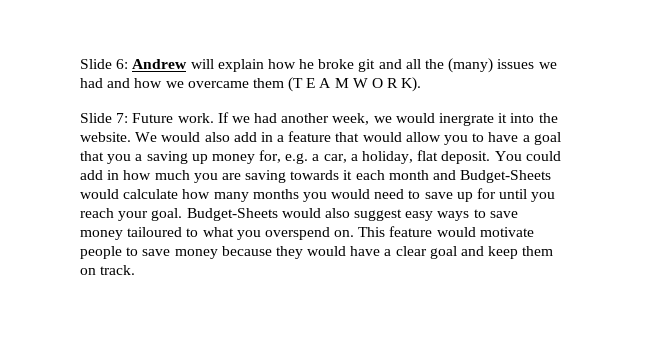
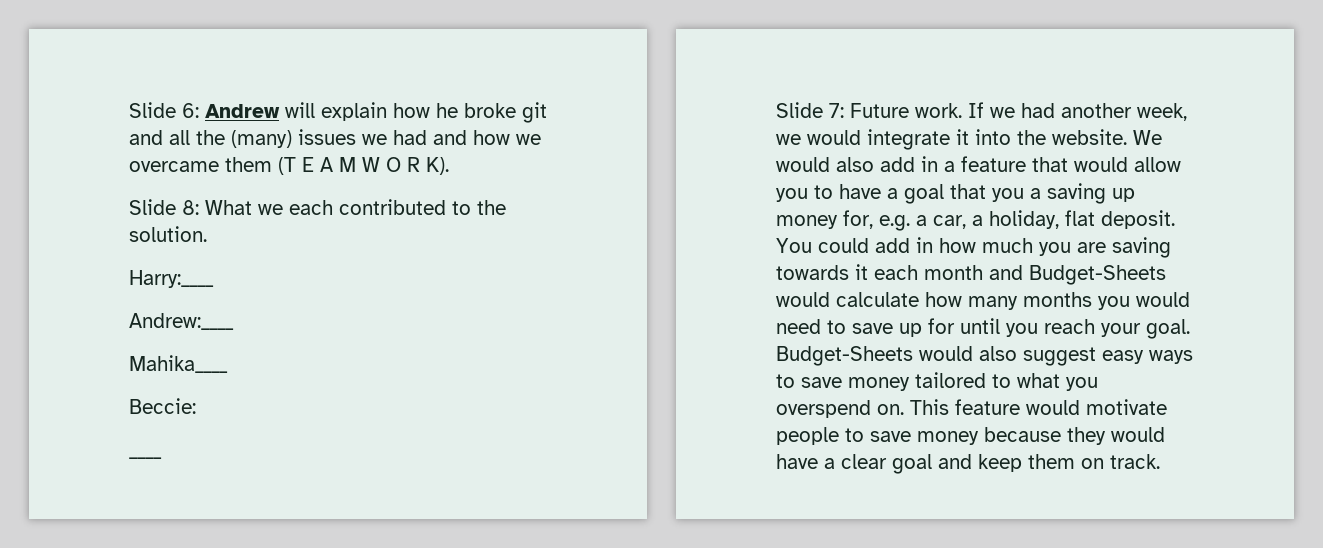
+ Slide 8: What we each contributed to the solution.
+ Harry:____
+ Andrew:____
+ Mahika____
+ Beccie:
+ ____
- If we had another week, we would inergrate it into the website.
+ If we had another week, we would integrate it into the website.
- Budget-Sheets would also suggest easy ways to save money tailoured to what you overspend on.
+ Budget-Sheets would also suggest easy ways to save money tailored to what you overspend on.

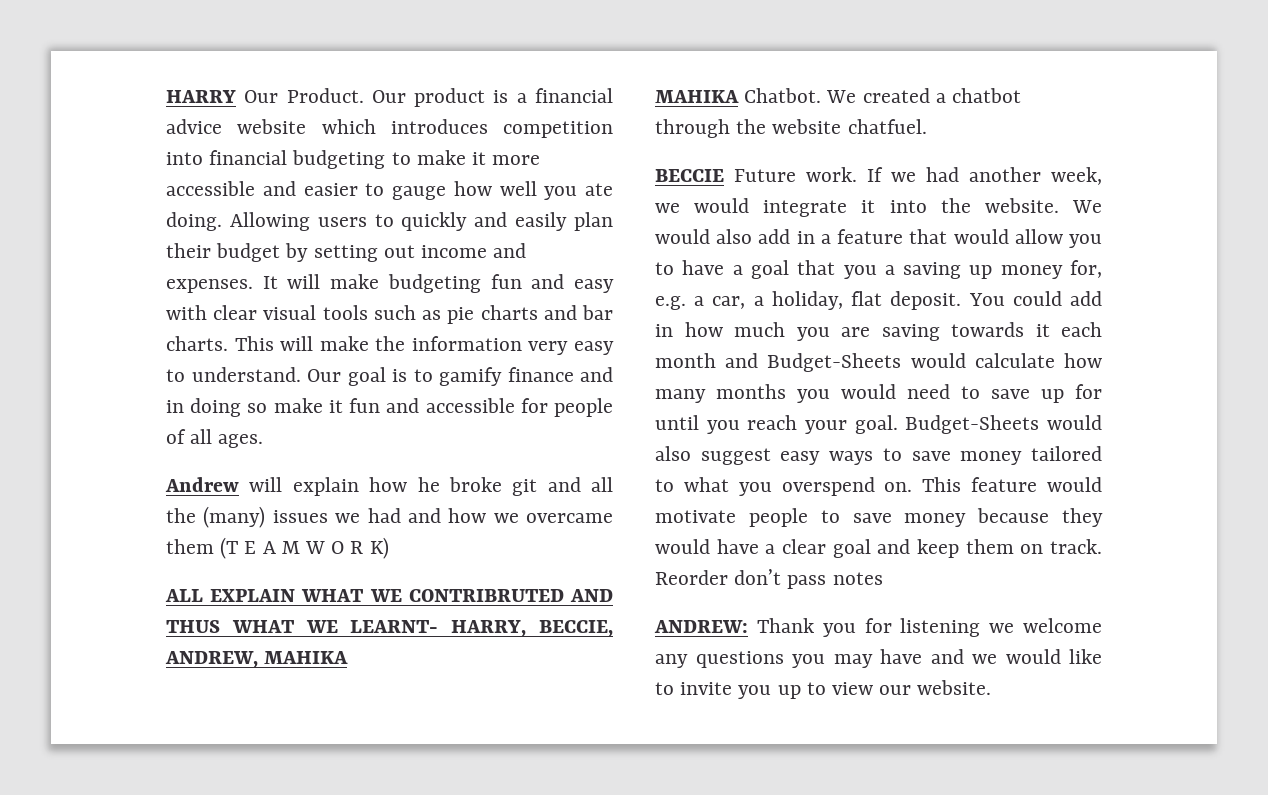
- Slide 6: Andrew will explain how he broke git and all the (many) issues we had and how we overcame them (T E A M W O R K).
- Slide 8: What we each contributed to the solution.
- Harry:____
- Andrew:____
- Mahika____
- Beccie:
- ____
- Slide 7: Future work.
+ HARRY Our Product. Our product is a financial advice website which introduces competition into financial budgeting to make it more accessible and easier to gauge how well you ate doing. Allowing users to quickly and easily plan their budget by setting out income and expenses. It will make budgeting fun and easy with clear visual tools such as pie charts and bar charts. This will make the information very easy to understand. Our goal is to gamify finance and in doing so make it fun and accessible for people of all ages.
+ Andrew will explain how he broke git and all the (many) issues we had and how we overcame them (T E A M W O R K)
+ ALL EXPLAIN WHAT WE CONTRIBRUTED AND THUS WHAT WE LEARNT- HARRY, BECCIE, ANDREW, MAHIKA
+ MAHIKA Chatbot. We created a chatbot through the website chatfuel.
+ BECCIE Future work.
+ Reorder don’t pass notes
+ ANDREW: Thank you for listening we welcome any questions you may have and we would like to invite you up to view our website.

